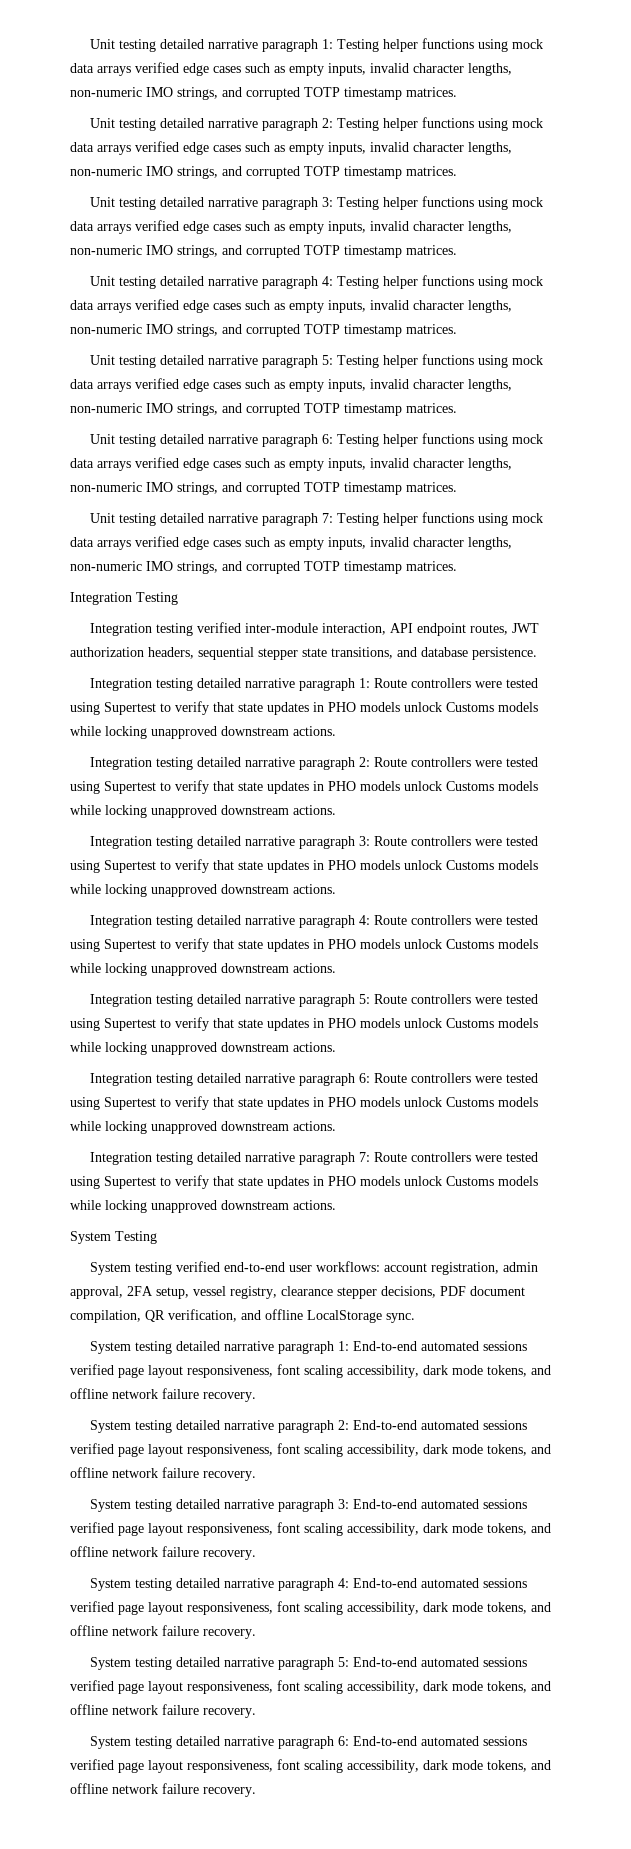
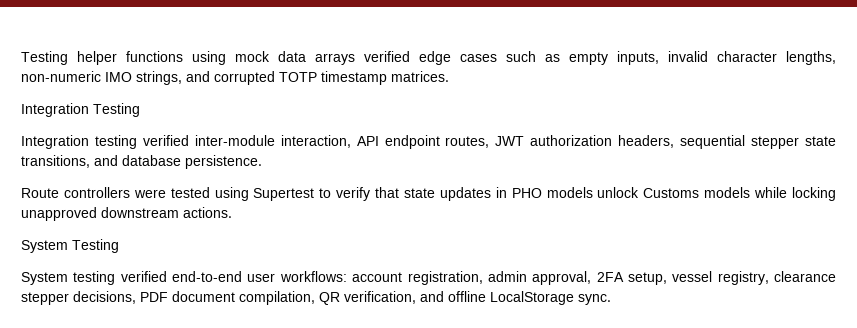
- Unit testing detailed narrative paragraph 1: Testing helper functions using mock data arrays verified edge cases such as empty inputs, invalid character lengths, non-numeric IMO strings, and corrupted TOTP timestamp matrices.
- Unit testing detailed narrative paragraph 2: Testing helper functions using mock data arrays verified edge cases such as empty inputs, invalid character lengths, non-numeric IMO strings, and corrupted TOTP timestamp matrices.
- Unit testing detailed narrative paragraph 3: Testing helper functions using mock data arrays verified edge cases such as empty inputs, invalid character lengths, non-numeric IMO strings, and corrupted TOTP timestamp matrices.
- Unit testing detailed narrative paragraph 4: Testing helper functions using mock data arrays verified edge cases such as empty inputs, invalid character lengths, non-numeric IMO strings, and corrupted TOTP timestamp matrices.
- Unit testing detailed narrative paragraph 5: Testing helper functions using mock data arrays verified edge cases such as empty inputs, invalid character lengths, non-numeric IMO strings, and corrupted TOTP timestamp matrices.
- Unit testing detailed narrative paragraph 6: Testing helper functions using mock data arrays verified edge cases such as empty inputs, invalid character lengths, non-numeric IMO strings, and corrupted TOTP timestamp matrices.
- Unit testing detailed narrative paragraph 7: Testing helper functions using mock data arrays verified edge cases such as empty inputs, invalid character lengths, non-numeric IMO strings, and corrupted TOTP timestamp matrices.
+ Testing helper functions using mock data arrays verified edge cases such as empty inputs, invalid character lengths, non-numeric IMO strings, and corrupted TOTP timestamp matrices.
- Integration testing detailed narrative paragraph 1: Route controllers were tested using Supertest to verify that state updates in PHO models unlock Customs models while locking unapproved downstream actions.
- Integration testing detailed narrative paragraph 2: Route controllers were tested using Supertest to verify that state updates in PHO models unlock Customs models while locking unapproved downstream actions.
- Integration testing detailed narrative paragraph 3: Route controllers were tested using Supertest to verify that state updates in PHO models unlock Customs models while locking unapproved downstream actions.
- Integration testing detailed narrative paragraph 4: Route controllers were tested using Supertest to verify that state updates in PHO models unlock Customs models while locking unapproved downstream actions.
- Integration testing detailed narrative paragraph 5: Route controllers were tested using Supertest to verify that state updates in PHO models unlock Customs models while locking unapproved downstream actions.
- Integration testing detailed narrative paragraph 6: Route controllers were tested using Supertest to verify that state updates in PHO models unlock Customs models while locking unapproved downstream actions.
- Integration testing detailed narrative paragraph 7: Route controllers were tested using Supertest to verify that state updates in PHO models unlock Customs models while locking unapproved downstream actions.
+ Route controllers were tested using Supertest to verify that state updates in PHO models unlock Customs models while locking unapproved downstream actions.
- System testing detailed narrative paragraph 1: End-to-end automated sessions verified page layout responsiveness, font scaling accessibility, dark mode tokens, and offline network failure recovery.
- System testing detailed narrative paragraph 2: End-to-end automated sessions verified page layout responsiveness, font scaling accessibility, dark mode tokens, and offline network failure recovery.
- System testing detailed narrative paragraph 3: End-to-end automated sessions verified page layout responsiveness, font scaling accessibility, dark mode tokens, and offline network failure recovery.
- System testing detailed narrative paragraph 4: End-to-end automated sessions verified page layout responsiveness, font scaling accessibility, dark mode tokens, and offline network failure recovery.
- System testing detailed narrative paragraph 5: End-to-end automated sessions verified page layout responsiveness, font scaling accessibility, dark mode tokens, and offline network failure recovery.
- System testing detailed narrative paragraph 6: End-to-end automated sessions verified page layout responsiveness, font scaling accessibility, dark mode tokens, and offline network failure recovery.

